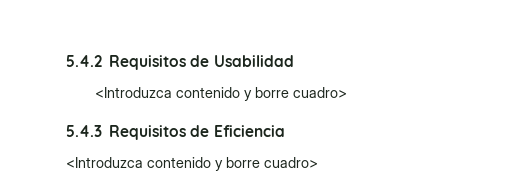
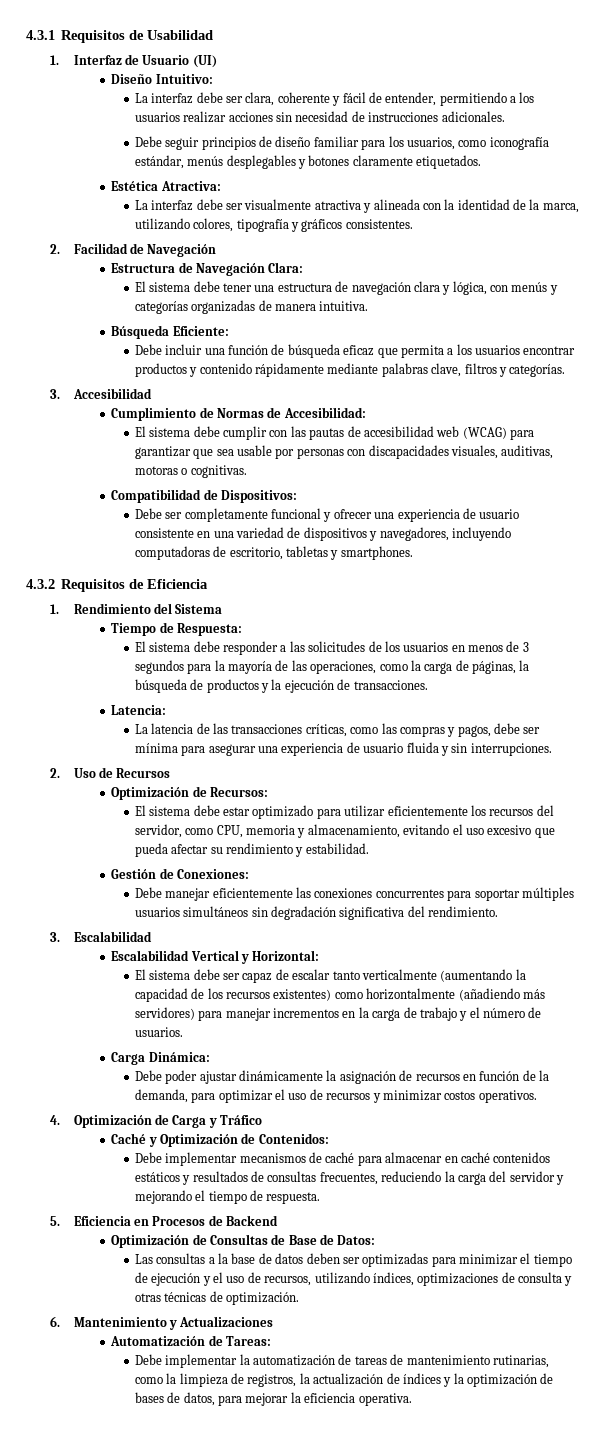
- 5.4.2 Requisitos de Usabilidad
- <Introduzca contenido y borre cuadro>
- 5.4.3 Requisitos de Eficiencia
- <Introduzca contenido y borre cuadro>
+ 4.3.1 Requisitos de Usabilidad
+ 1. Interfaz de Usuario (UI)
+ Diseño Intuitivo:
+ La interfaz debe ser clara, coherente y fácil de entender, permitiendo a los usuarios realizar acciones sin necesidad de instrucciones adicionales.
+ Debe seguir principios de diseño familiar para los usuarios, como iconografía estándar, menús desplegables y botones claramente etiquetados.
+ Estética Atractiva:
+ La interfaz debe ser visualmente atractiva y alineada con la identidad de la marca, utilizando colores, tipografía y gráficos consistentes.
+ 2. Facilidad de Navegación
+ Estructura de Navegación Clara:
+ El sistema debe tener una estructura de navegación clara y lógica, con menús y categorías organizadas de manera intuitiva.
+ Búsqueda Eficiente:
+ Debe incluir una función de búsqueda eficaz que permita a los usuarios encontrar productos y contenido rápidamente mediante palabras clave, filtros y categorías.
+ 3. Accesibilidad
+ Cumplimiento de Normas de Accesibilidad:
+ El sistema debe cumplir con las pautas de accesibilidad web (WCAG) para garantizar que sea usable por personas con discapacidades visuales, auditivas, motoras o cognitivas.
+ Compatibilidad de Dispositivos:
+ Debe ser completamente funcional y ofrecer una experiencia de usuario consistente en una variedad de dispositivos y navegadores, incluyendo computadoras de escritorio, tabletas y smartphones.
+ 4.3.2 Requisitos de Eficiencia
+ 1. Rendimiento del Sistema
+ Tiempo de Respuesta:
+ El sistema debe responder a las solicitudes de los usuarios en menos de 3 segundos para la mayoría de las operaciones, como la carga de páginas, la búsqueda de productos y la ejecución de transacciones.
+ Latencia:
+ La latencia de las transacciones críticas, como las compras y pagos, debe ser mínima para asegurar una experiencia de usuario fluida y sin interrupciones.
+ 2. Uso de Recursos
+ Optimización de Recursos:
+ El sistema debe estar optimizado para utilizar eficientemente los recursos del servidor, como CPU, memoria y almacenamiento, evitando el uso excesivo que pueda afectar su rendimiento y estabilidad.
+ Gestión de Conexiones:
+ Debe manejar eficientemente las conexiones concurrentes para soportar múltiples usuarios simultáneos sin degradación significativa del rendimiento.
+ 3. Escalabilidad
+ Escalabilidad Vertical y Horizontal:
+ El sistema debe ser capaz de escalar tanto verticalmente (aumentando la capacidad de los recursos existentes) como horizontalmente (añadiendo más servidores) para manejar incrementos en la carga de trabajo y el número de usuarios.
+ Carga Dinámica:
+ Debe poder ajustar dinámicamente la asignación de recursos en función de la demanda, para optimizar el uso de recursos y minimizar costos operativos.
+ 4. Optimización de Carga y Tráfico
+ Caché y Optimización de Contenidos:
+ Debe implementar mecanismos de caché para almacenar en caché contenidos estáticos y resultados de consultas frecuentes, reduciendo la carga del servidor y mejorando el tiempo de respuesta.
+ 5. Eficiencia en Procesos de Backend
+ Optimización de Consultas de Base de Datos:
+ Las consultas a la base de datos deben ser optimizadas para minimizar el tiempo de ejecución y el uso de recursos, utilizando índices, optimizaciones de consulta y otras técnicas de optimización.
+ 6. Mantenimiento y Actualizaciones
+ Automatización de Tareas:
+ Debe implementar la automatización de tareas de mantenimiento rutinarias, como la limpieza de registros, la actualización de índices y la optimización de bases de datos, para mejorar la eficiencia operativa.

